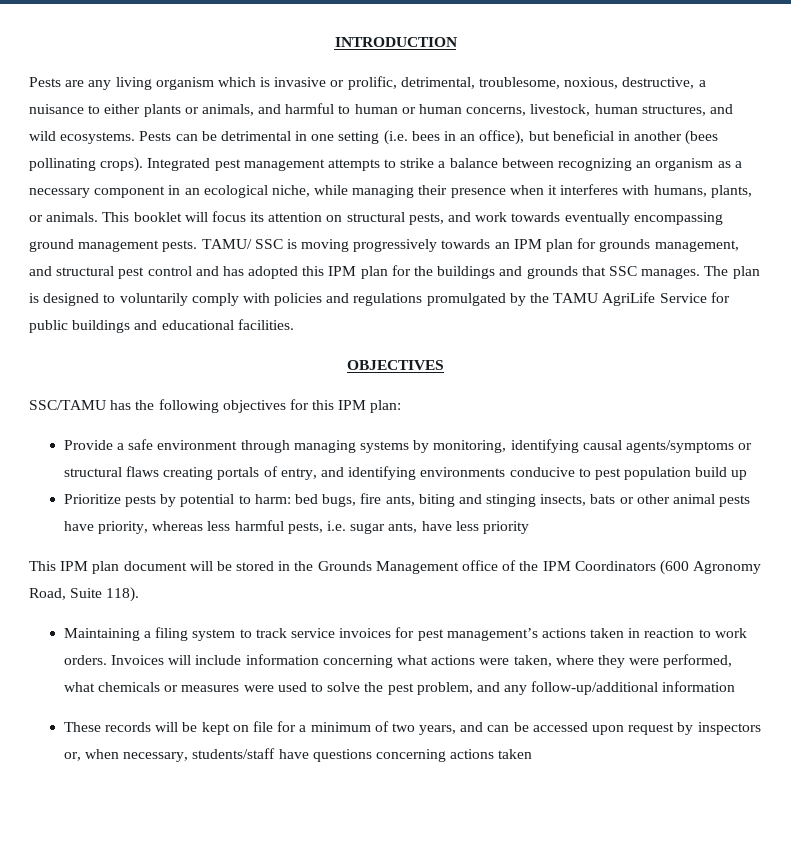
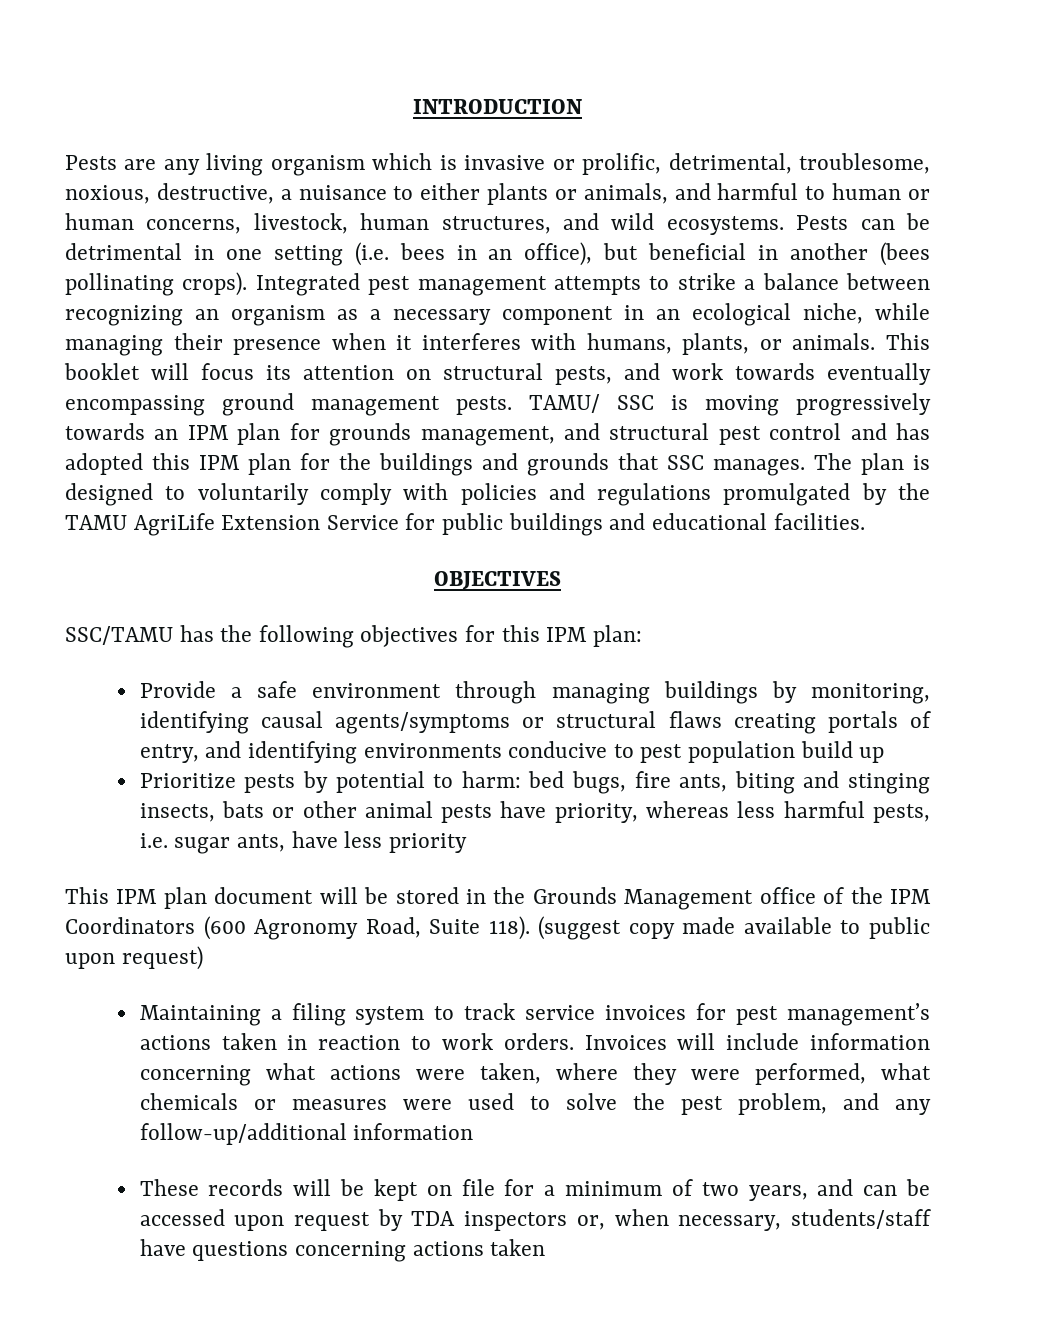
- The plan is designed to voluntarily comply with policies and regulations promulgated by the TAMU AgriLife Service for public buildings and educational facilities.
+ The plan is designed to voluntarily comply with policies and regulations promulgated by the TAMU AgriLife Extension Service for public buildings and educational facilities.
- Provide a safe environment through managing systems by monitoring, identifying causal agents/symptoms or structural flaws creating portals of entry, and identifying environments conducive to pest population build up
+ Provide a safe environment through managing buildings by monitoring, identifying causal agents/symptoms or structural flaws creating portals of entry, and identifying environments conducive to pest population build up
+ (suggest copy made available to public upon request)
- These records will be kept on file for a minimum of two years, and can be accessed upon request by inspectors or, when necessary, students/staff have questions concerning actions taken
+ These records will be kept on file for a minimum of two years, and can be accessed upon request by TDA inspectors or, when necessary, students/staff have questions concerning actions taken

